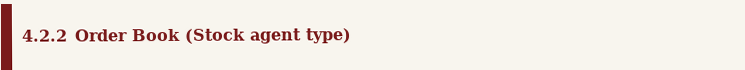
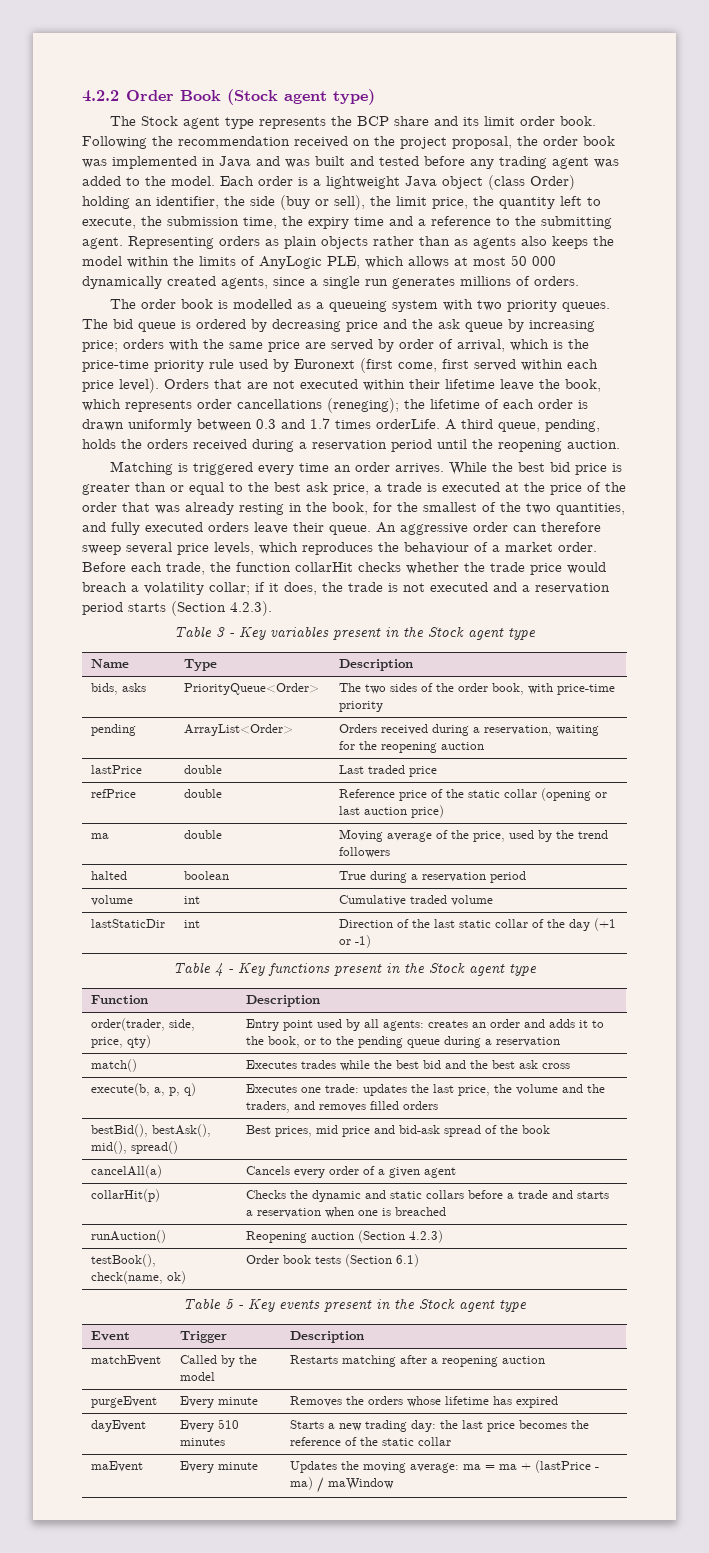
+ The Stock agent type represents the BCP share and its limit order book. Following the recommendation received on the project proposal, the order book was implemented in Java and was built and tested before any trading agent was added to the model. Each order is a lightweight Java object (class Order) holding an identifier, the side (buy or sell), the limit price, the quantity left to execute, the submission time, the expiry time and a reference to the submitting agent. Representing orders as plain objects rather than as agents also keeps the model within the limits of AnyLogic PLE, which allows at most 50 000 dynamically created agents, since a single run generates millions of orders.
+ The order book is modelled as a queueing system with two priority queues. The bid queue is ordered by decreasing price and the ask queue by increasing price; orders with the same price are served by order of arrival, which is the price-time priority rule used by Euronext (first come, first served within each price level). Orders that are not executed within their lifetime leave the book, which represents order cancellations (reneging); the lifetime of each order is drawn uniformly between 0.3 and 1.7 times orderLife. A third queue, pending, holds the orders received during a reservation period until the reopening auction.
+ Matching is triggered every time an order arrives. While the best bid price is greater than or equal to the best ask price, a trade is executed at the price of the order that was already resting in the book, for the smallest of the two quantities, and fully executed orders leave their queue. An aggressive order can therefore sweep several price levels, which reproduces the behaviour of a market order. Before each trade, the function collarHit checks whether the trade price would breach a volatility collar; if it does, the trade is not executed and a reservation period starts (Section 4.2.3).
+ Table 3 - Key variables present in the Stock agent type
+ Name | Type | Description
+ bids, asks | PriorityQueue<Order> | The two sides of the order book, with price-time priority
+ pending | ArrayList<Order> | Orders received during a reservation, waiting for the reopening auction
+ lastPrice | double | Last traded price
+ refPrice | double | Reference price of the static collar (opening or last auction price)
+ ma | double | Moving average of the price, used by the trend followers
+ halted | boolean | True during a reservation period
+ volume | int | Cumulative traded volume
+ lastStaticDir | int | Direction of the last static collar of the day (+1 or -1)
+ Table 4 - Key functions present in the Stock agent type
+ Function | Description
+ order(trader, side, price, qty) | Entry point used by all agents: creates an order and adds it to the book, or to the pending queue during a reservation
+ match() | Executes trades while the best bid and the best ask cross
+ execute(b, a, p, q) | Executes one trade: updates the last price, the volume and the traders, and removes filled orders
+ bestBid(), bestAsk(), mid(), spread() | Best prices, mid price and bid-ask spread of the book
+ cancelAll(a) | Cancels every order of a given agent
+ collarHit(p) | Checks the dynamic and static collars before a trade and starts a reservation when one is breached
+ runAuction() | Reopening auction (Section 4.2.3)
+ testBook(), check(name, ok) | Order book tests (Section 6.1)
+ Table 5 - Key events present in the Stock agent type
+ Event | Trigger | Description
+ matchEvent | Called by the model | Restarts matching after a reopening auction
+ purgeEvent | Every minute | Removes the orders whose lifetime has expired
+ dayEvent | Every 510 minutes | Starts a new trading day: the last price becomes the reference of the static collar
+ maEvent | Every minute | Updates the moving average: ma = ma + (lastPrice - ma) / maWindow

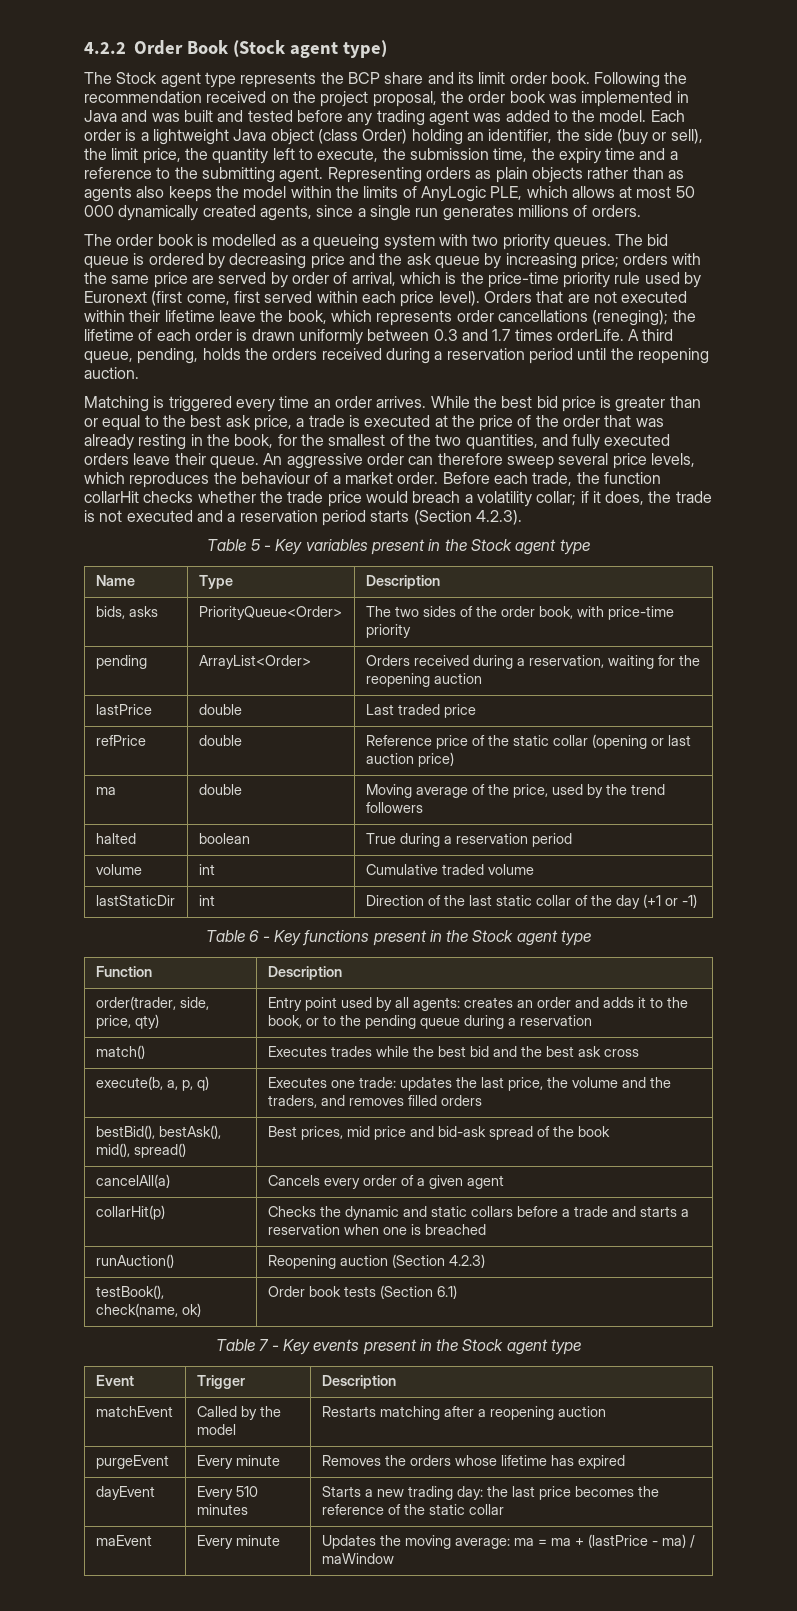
- Table 3 - Key variables present in the Stock agent type
+ Table 5 - Key variables present in the Stock agent type
- Table 4 - Key functions present in the Stock agent type
+ Table 6 - Key functions present in the Stock agent type
- Table 5 - Key events present in the Stock agent type
+ Table 7 - Key events present in the Stock agent type

